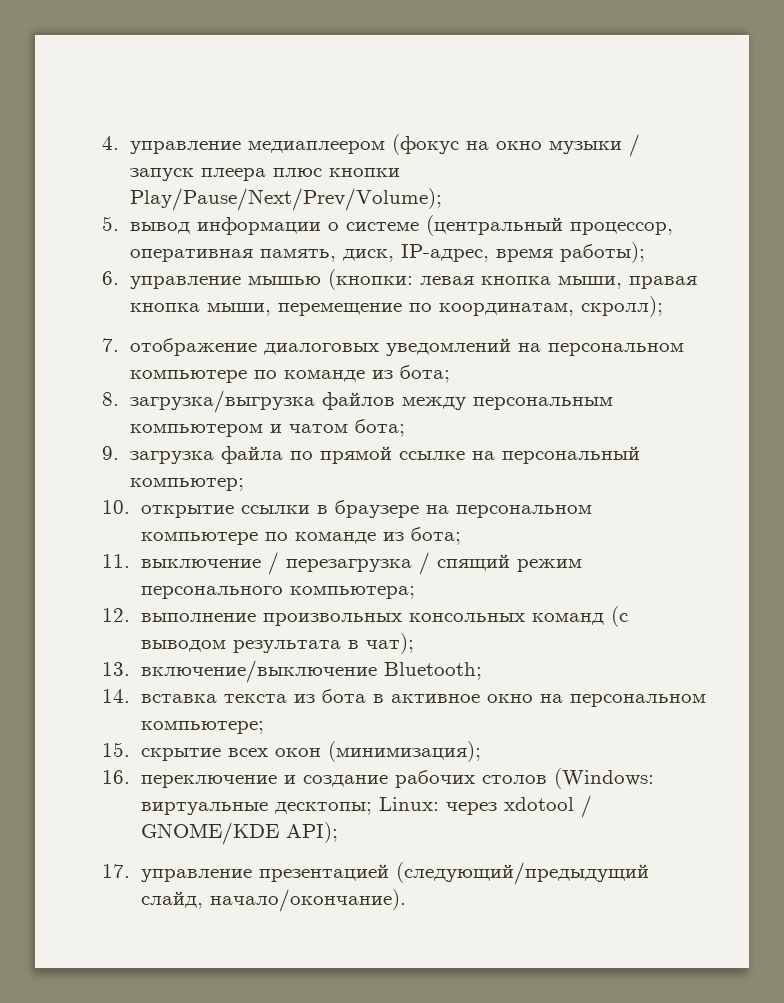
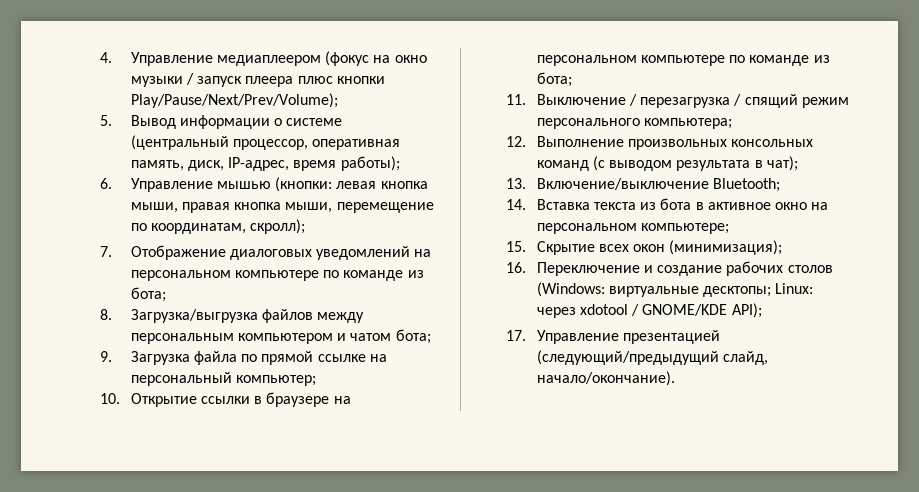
- 4. управление медиаплеером (фокус на окно музыки / запуск плеера плюс кнопки Play/Pause/Next/Prev/Volume);
+ 4. Управление медиаплеером (фокус на окно музыки / запуск плеера плюс кнопки Play/Pause/Next/Prev/Volume);
- 5. вывод информации о системе (центральный процессор, оперативная память, диск, IP-адрес, время работы);
+ 5. Вывод информации о системе (центральный процессор, оперативная память, диск, IP-адрес, время работы);
- 6. управление мышью (кнопки: левая кнопка мыши, правая кнопка мыши, перемещение по координатам, скролл);
+ 6. Управление мышью (кнопки: левая кнопка мыши, правая кнопка мыши, перемещение по координатам, скролл);
- 7. отображение диалоговых уведомлений на персональном компьютере по команде из бота;
+ 7. Отображение диалоговых уведомлений на персональном компьютере по команде из бота;
- 8. загрузка/выгрузка файлов между персональным компьютером и чатом бота;
+ 8. Загрузка/выгрузка файлов между персональным компьютером и чатом бота;
- 9. загрузка файла по прямой ссылке на персональный компьютер;
+ 9. Загрузка файла по прямой ссылке на персональный компьютер;
- 10. открытие ссылки в браузере на персональном компьютере по команде из бота;
+ 10. Открытие ссылки в браузере на персональном компьютере по команде из бота;
- 11. выключение / перезагрузка / спящий режим персонального компьютера;
+ 11. Выключение / перезагрузка / спящий режим персонального компьютера;
- 12. выполнение произвольных консольных команд (с выводом результата в чат);
+ 12. Выполнение произвольных консольных команд (с выводом результата в чат);
- 13. включение/выключение Bluetooth;
+ 13. Включение/выключение Bluetooth;
- 14. вставка текста из бота в активное окно на персональном компьютере;
+ 14. Вставка текста из бота в активное окно на персональном компьютере;
- 15. скрытие всех окон (минимизация);
+ 15. Скрытие всех окон (минимизация);
- 16. переключение и создание рабочих столов (Windows: виртуальные десктопы; Linux: через xdotool / GNOME/KDE API);
+ 16. Переключение и создание рабочих столов (Windows: виртуальные десктопы; Linux: через xdotool / GNOME/KDE API);
- 17. управление презентацией (следующий/предыдущий слайд, начало/окончание).
+ 17. Управление презентацией (следующий/предыдущий слайд, начало/окончание).

